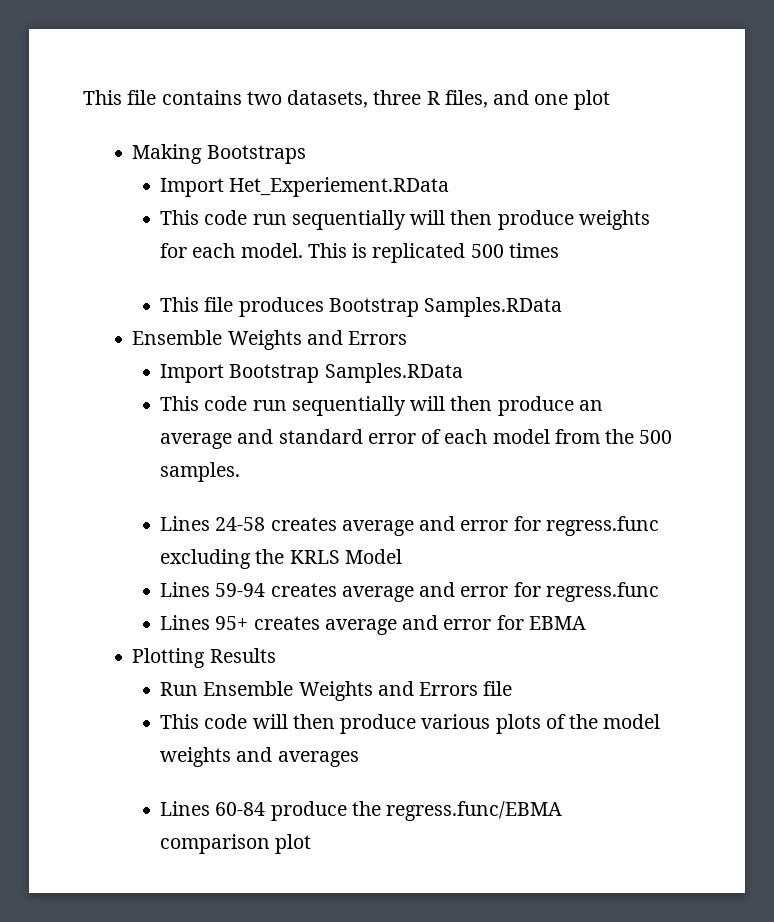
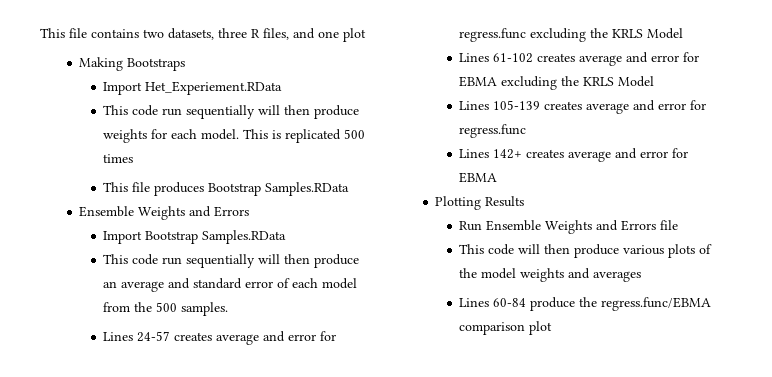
- Lines 24-58 creates average and error for regress.func excluding the KRLS Model
+ Lines 24-57 creates average and error for regress.func excluding the KRLS Model
- Lines 59-94 creates average and error for regress.func
+ Lines 61-102 creates average and error for EBMA excluding the KRLS Model
+ Lines 105-139 creates average and error for regress.func
- Lines 95+ creates average and error for EBMA
+ Lines 142+ creates average and error for EBMA

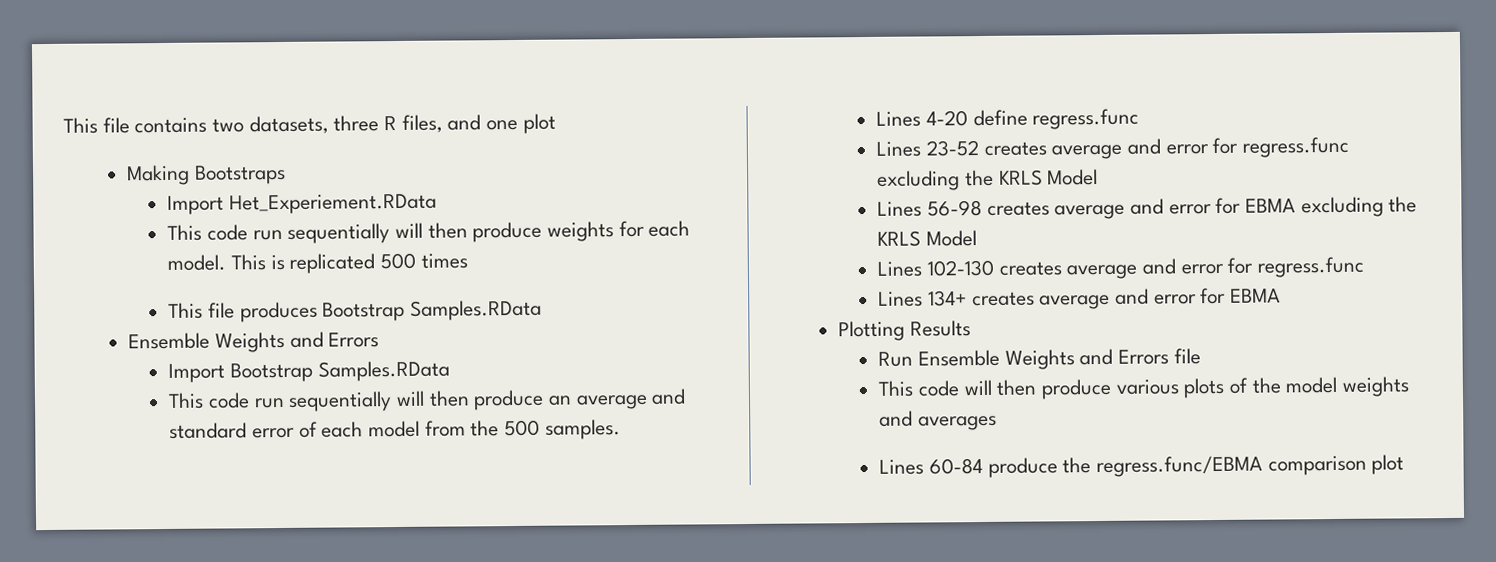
- Lines 24-57 creates average and error for regress.func excluding the KRLS Model
+ Lines 4-20 define regress.func
+ Lines 23-52 creates average and error for regress.func excluding the KRLS Model
- Lines 61-102 creates average and error for EBMA excluding the KRLS Model
+ Lines 56-98 creates average and error for EBMA excluding the KRLS Model
- Lines 105-139 creates average and error for regress.func
+ Lines 102-130 creates average and error for regress.func
- Lines 142+ creates average and error for EBMA
+ Lines 134+ creates average and error for EBMA

